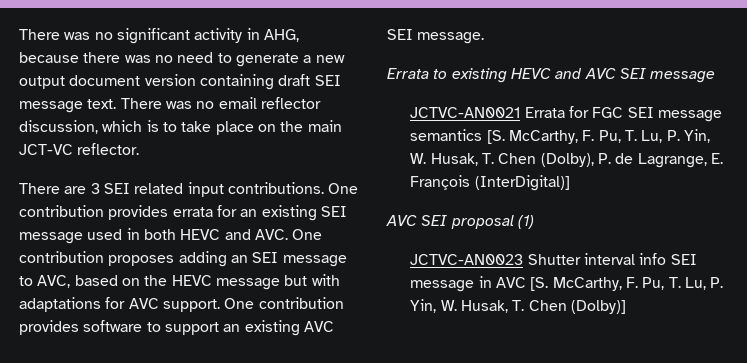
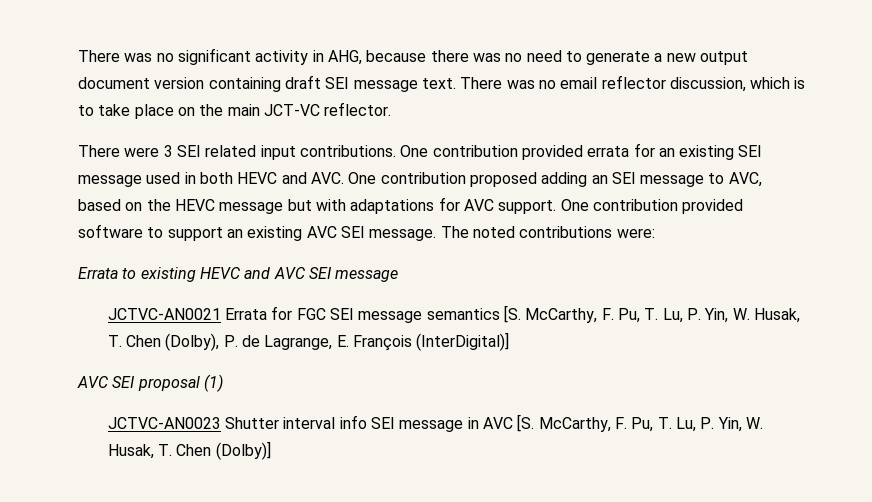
- There are 3 SEI related input contributions.
+ There were 3 SEI related input contributions.
- One contribution provides errata for an existing SEI message used in both HEVC and AVC. One contribution proposes adding an SEI message to AVC, based on the HEVC message but with adaptations for AVC support.
+ One contribution provided errata for an existing SEI message used in both HEVC and AVC. One contribution proposed adding an SEI message to AVC, based on the HEVC message but with adaptations for AVC support.
- One contribution provides software to support an existing AVC SEI message.
+ One contribution provided software to support an existing AVC SEI message. The noted contributions were:

